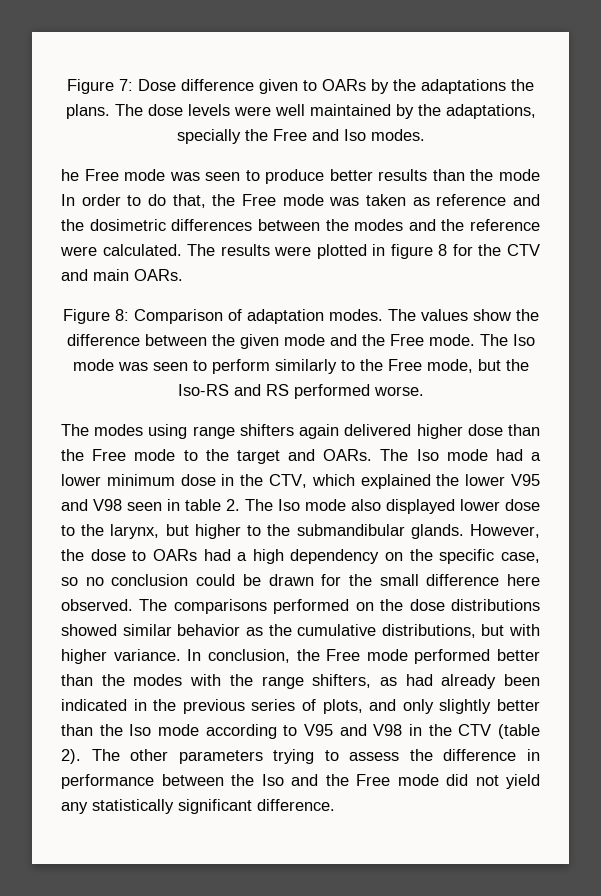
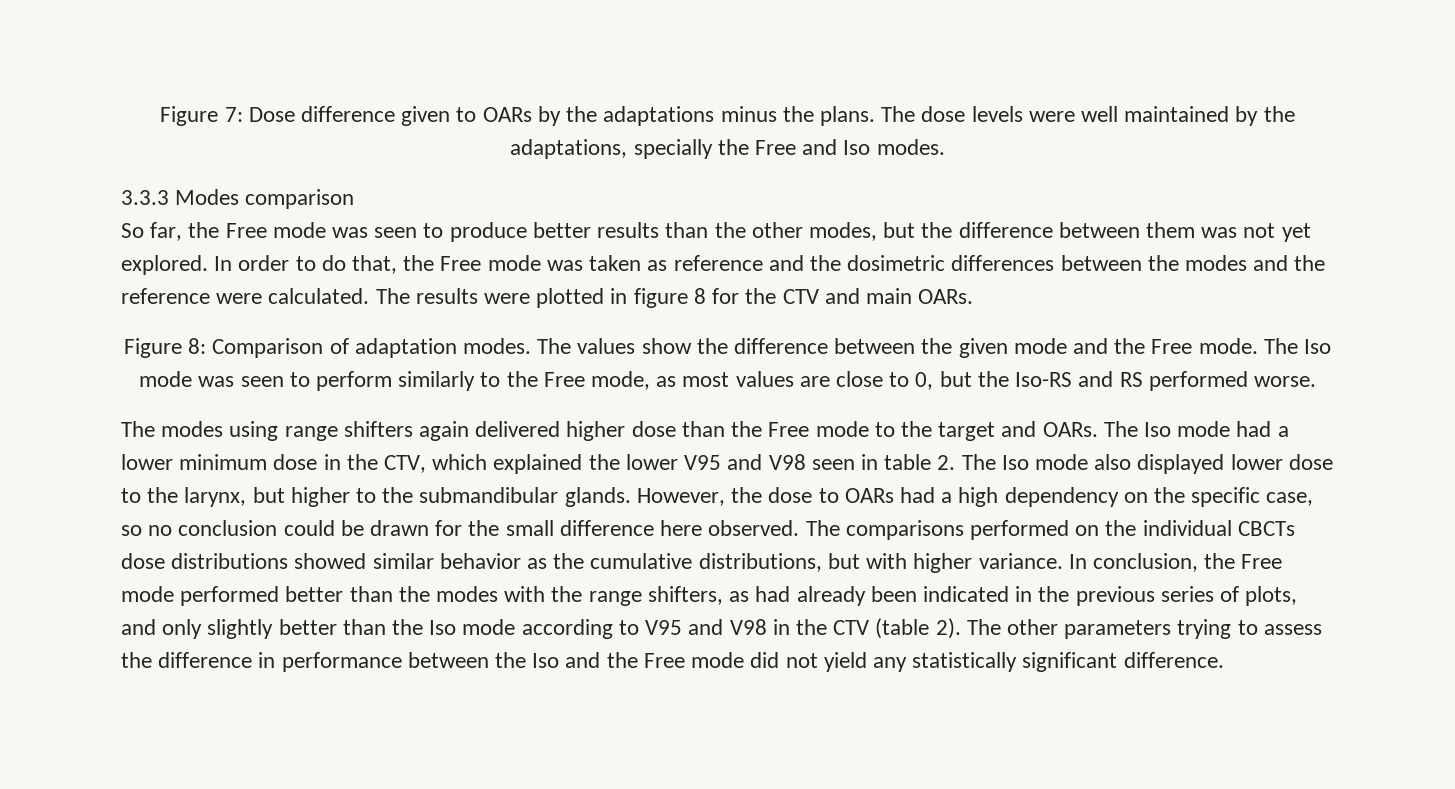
- Figure 7: Dose difference given to OARs by the adaptations the plans.
+ Figure 7: Dose difference given to OARs by the adaptations minus the plans.
- he Free mode was seen to produce better results than the mode In order to do that, the Free mode was taken as reference and the dosimetric differences between the modes and the reference were calculated.
+ 3.3.3 Modes comparison
+ So far, the Free mode was seen to produce better results than the other modes, but the difference between them was not yet explored. In order to do that, the Free mode was taken as reference and the dosimetric differences between the modes and the reference were calculated.
- The Iso mode was seen to perform similarly to the Free mode, but the Iso-RS and RS performed worse.
+ The Iso mode was seen to perform similarly to the Free mode, as most values are close to 0, but the Iso-RS and RS performed worse.
- The comparisons performed on the dose distributions showed similar behavior as the cumulative distributions, but with higher variance.
+ The comparisons performed on the individual CBCTs dose distributions showed similar behavior as the cumulative distributions, but with higher variance.

